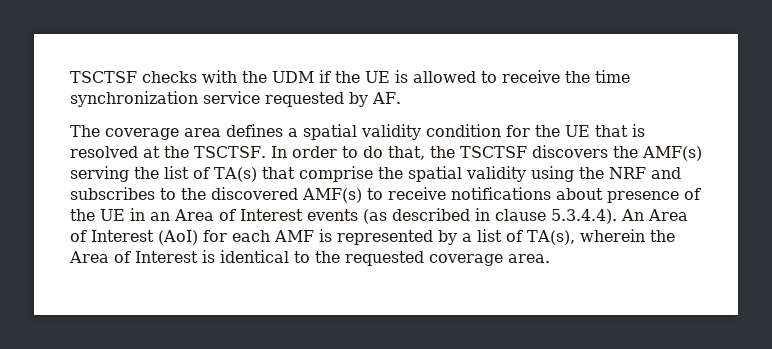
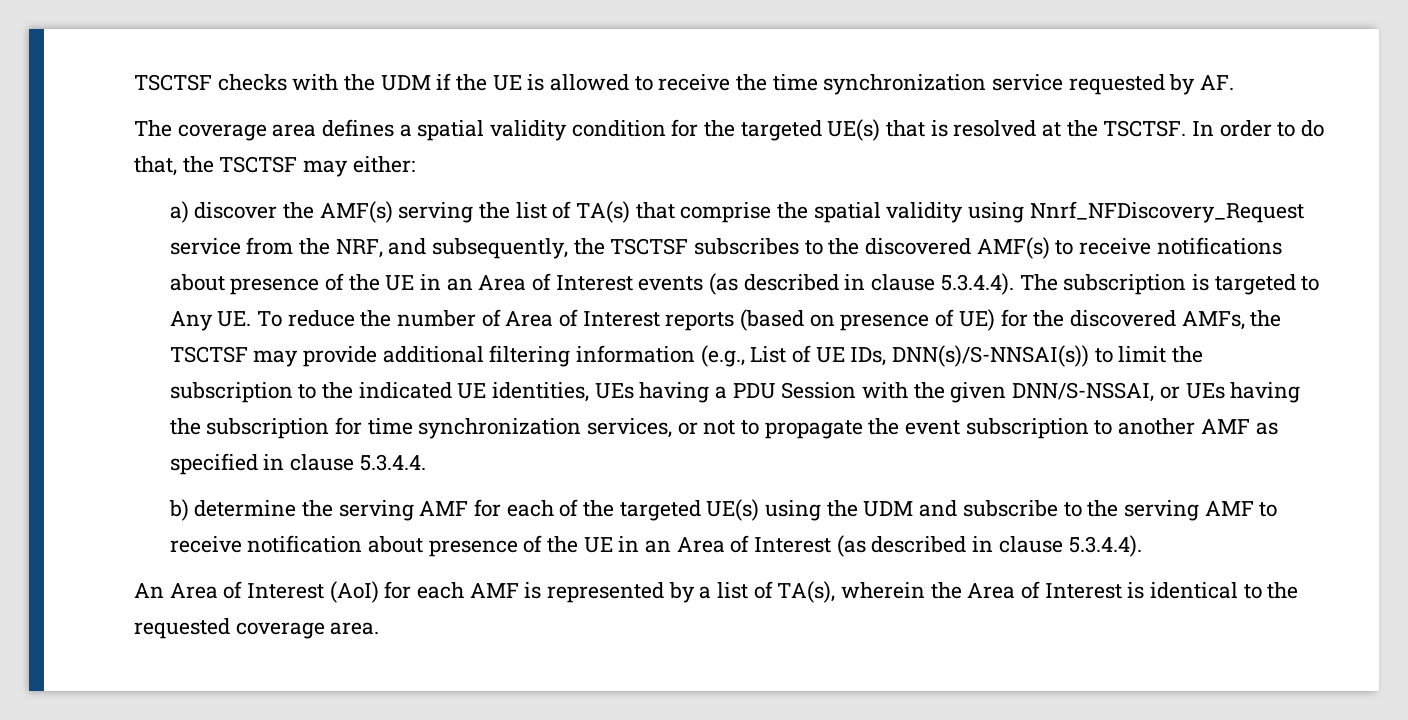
- The coverage area defines a spatial validity condition for the UE that is resolved at the TSCTSF.
+ The coverage area defines a spatial validity condition for the targeted UE(s) that is resolved at the TSCTSF.
- In order to do that, the TSCTSF discovers the AMF(s) serving the list of TA(s) that comprise the spatial validity using the NRF and subscribes to the discovered AMF(s) to receive notifications about presence of the UE in an Area of Interest events (as described in clause 5.3.4.4). An Area of Interest (AoI) for each AMF is represented by a list of TA(s), wherein the Area of Interest is identical to the requested coverage area.
+ In order to do that, the TSCTSF may either:
+ a) discover the AMF(s) serving the list of TA(s) that comprise the spatial validity using Nnrf_NFDiscovery_Request service from the NRF, and subsequently, the TSCTSF subscribes to the discovered AMF(s) to receive notifications about presence of the UE in an Area of Interest events (as described in clause 5.3.4.4). The subscription is targeted to Any UE. To reduce the number of Area of Interest reports (based on presence of UE) for the discovered AMFs, the TSCTSF may provide additional filtering information (e.g., List of UE IDs, DNN(s)/S-NNSAI(s)) to limit the subscription to the indicated UE identities, UEs having a PDU Session with the given DNN/S-NSSAI, or UEs having the subscription for time synchronization services, or not to propagate the event subscription to another AMF as specified in clause 5.3.4.4.
+ b) determine the serving AMF for each of the targeted UE(s) using the UDM and subscribe to the serving AMF to receive notification about presence of the UE in an Area of Interest (as described in clause 5.3.4.4).
+ An Area of Interest (AoI) for each AMF is represented by a list of TA(s), wherein the Area of Interest is identical to the requested coverage area.

